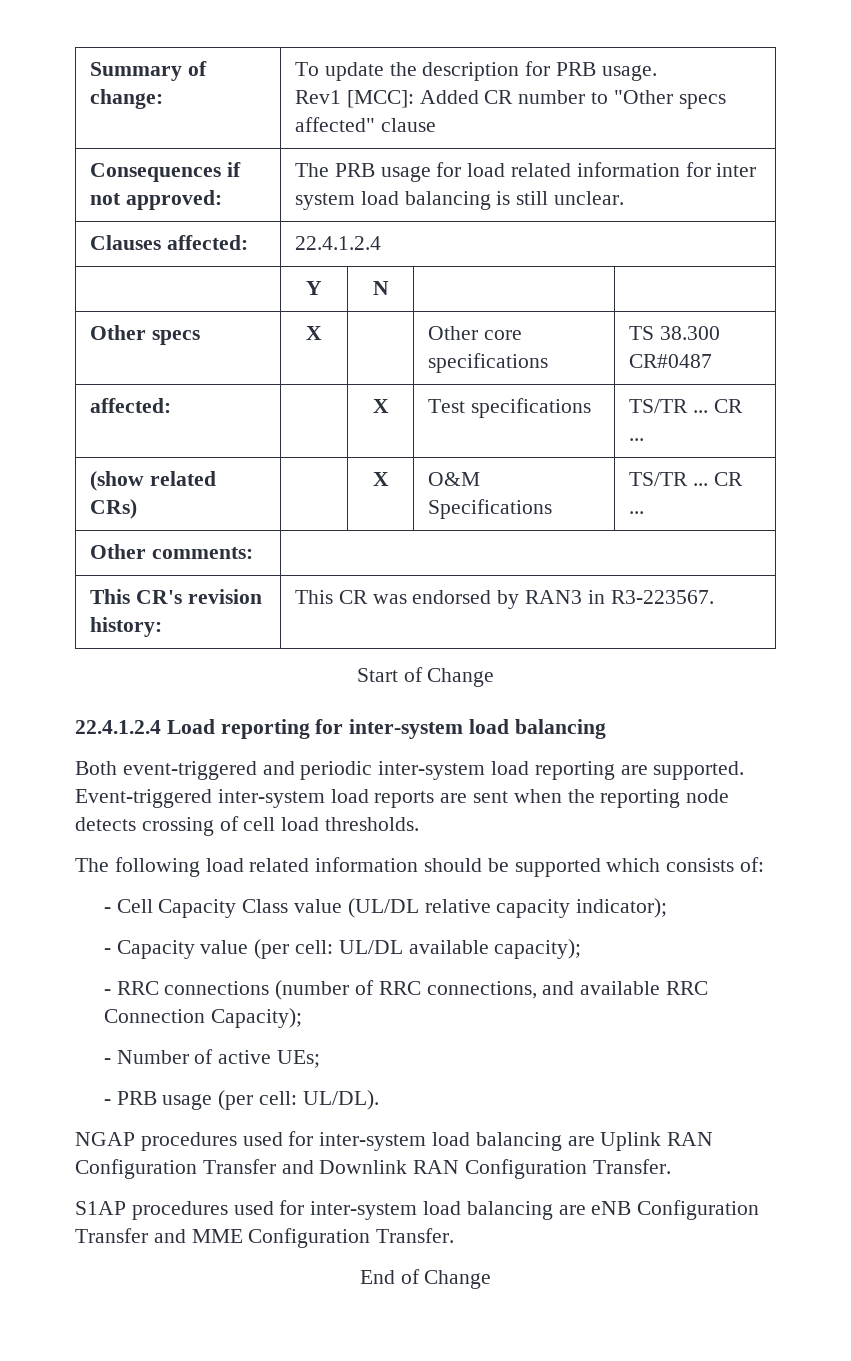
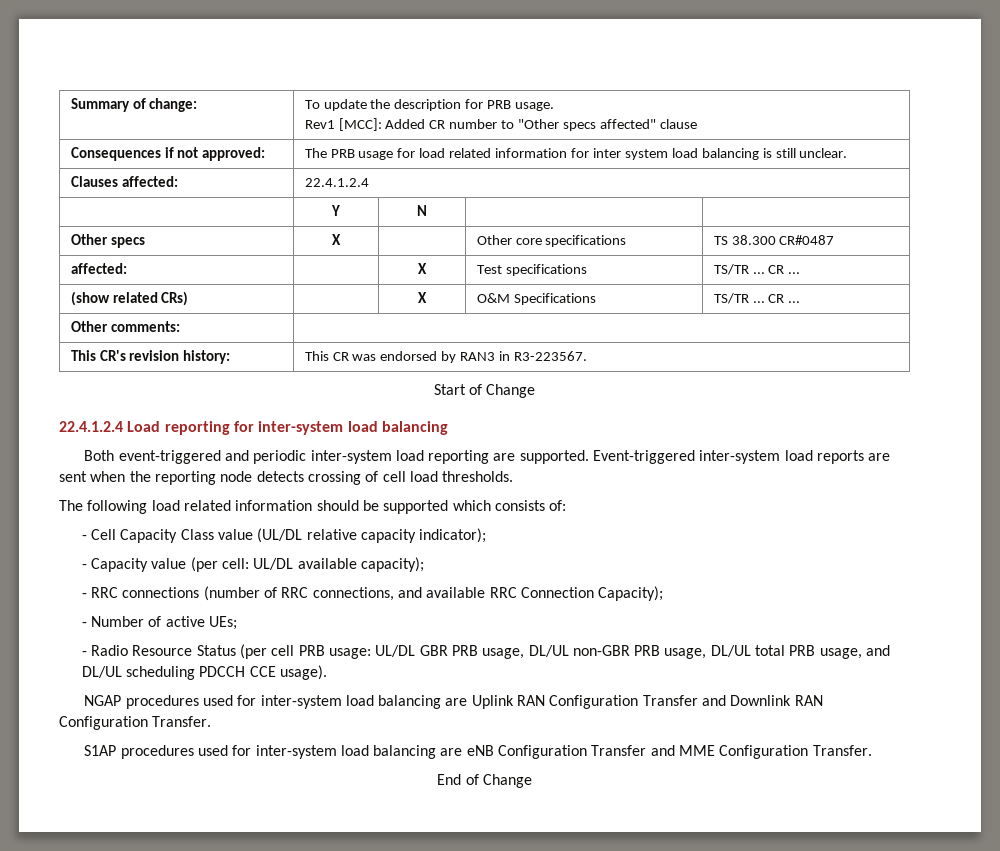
- - PRB usage (per cell: UL/DL).
+ - Radio Resource Status (per cell PRB usage: UL/DL GBR PRB usage, DL/UL non-GBR PRB usage, DL/UL total PRB usage, and DL/UL scheduling PDCCH CCE usage).

